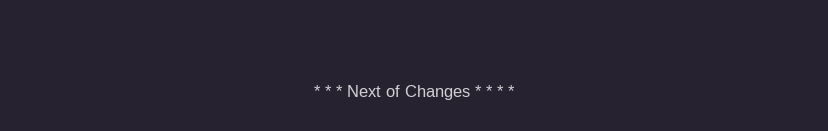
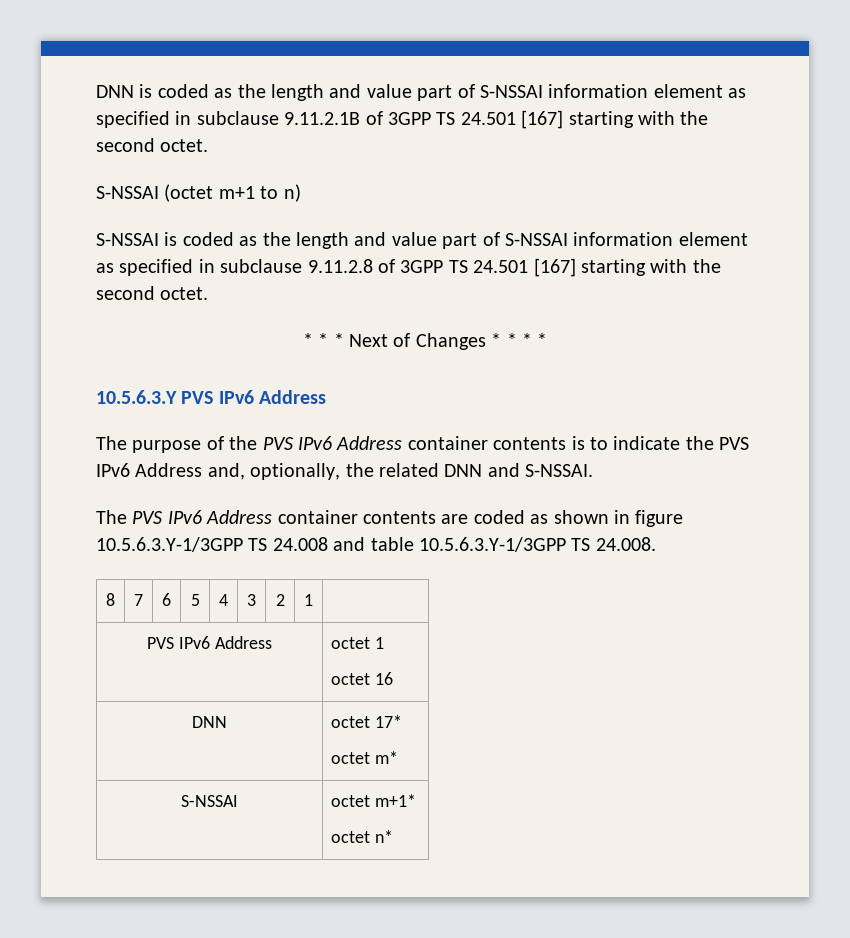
+ DNN is coded as the length and value part of S-NSSAI information element as specified in subclause 9.11.2.1B of 3GPP TS 24.501 [167] starting with the second octet.
+ S-NSSAI (octet m+1 to n)
+ S-NSSAI is coded as the length and value part of S-NSSAI information element as specified in subclause 9.11.2.8 of 3GPP TS 24.501 [167] starting with the second octet.
+ 10.5.6.3.Y PVS IPv6 Address
+ The purpose of the PVS IPv6 Address container contents is to indicate the PVS IPv6 Address and, optionally, the related DNN and S-NSSAI.
+ The PVS IPv6 Address container contents are coded as shown in figure 10.5.6.3.Y-1/3GPP TS 24.008 and table 10.5.6.3.Y-1/3GPP TS 24.008.
+ 8 | 7 | 6 | 5 | 4 | 3 | 2 | 1 |
+ PVS IPv6 Address | octet 1
+ octet 16
+ DNN | octet 17*
+ octet m*
+ S-NSSAI | octet m+1*
+ octet n*

